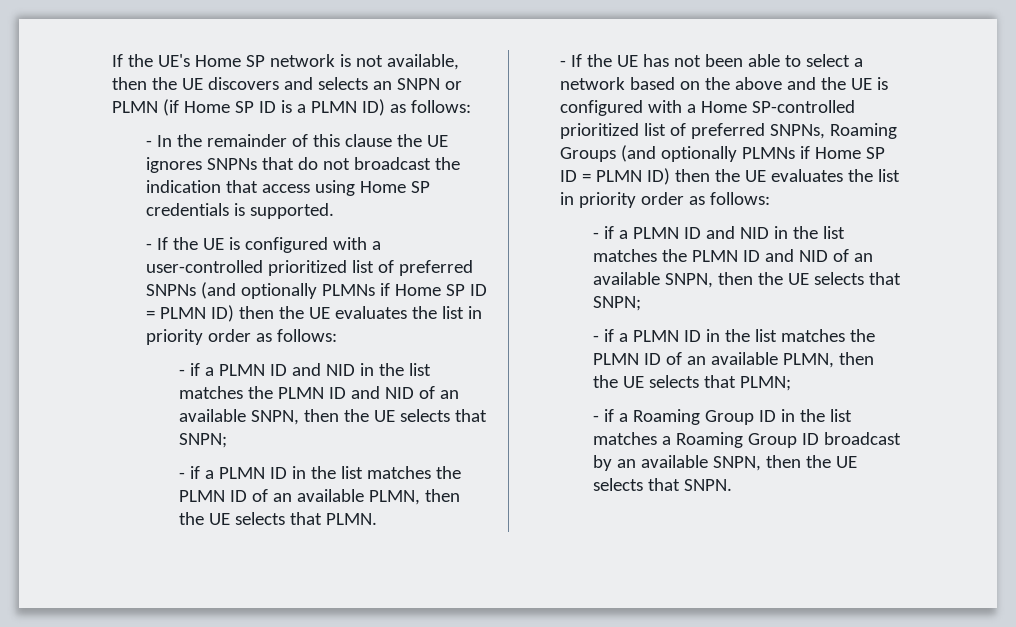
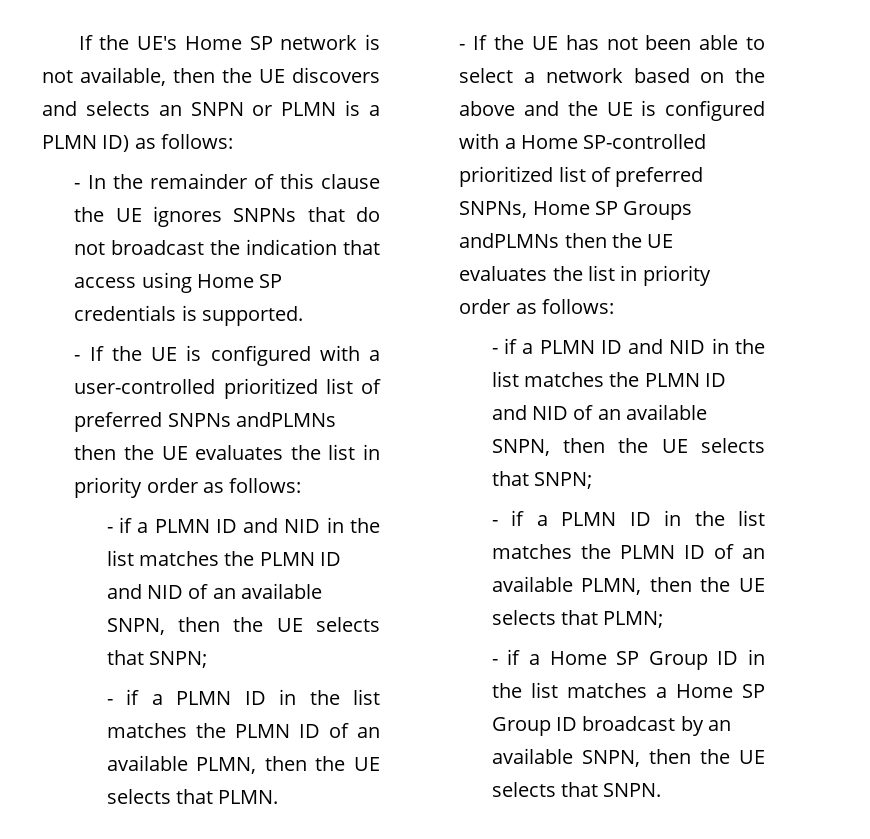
- If the UE's Home SP network is not available, then the UE discovers and selects an SNPN or PLMN (if Home SP ID is a PLMN ID) as follows:
+ If the UE's Home SP network is not available, then the UE discovers and selects an SNPN or PLMN is a PLMN ID) as follows:
- - If the UE is configured with a user-controlled prioritized list of preferred SNPNs (and optionally PLMNs if Home SP ID = PLMN ID) then the UE evaluates the list in priority order as follows:
+ - If the UE is configured with a user-controlled prioritized list of preferred SNPNs andPLMNs then the UE evaluates the list in priority order as follows:
- - If the UE has not been able to select a network based on the above and the UE is configured with a Home SP-controlled prioritized list of preferred SNPNs, Roaming Groups (and optionally PLMNs if Home SP ID = PLMN ID) then the UE evaluates the list in priority order as follows:
+ - If the UE has not been able to select a network based on the above and the UE is configured with a Home SP-controlled prioritized list of preferred SNPNs, Home SP Groups andPLMNs then the UE evaluates the list in priority order as follows:
- - if a Roaming Group ID in the list matches a Roaming Group ID broadcast by an available SNPN, then the UE selects that SNPN.
+ - if a Home SP Group ID in the list matches a Home SP Group ID broadcast by an available SNPN, then the UE selects that SNPN.

